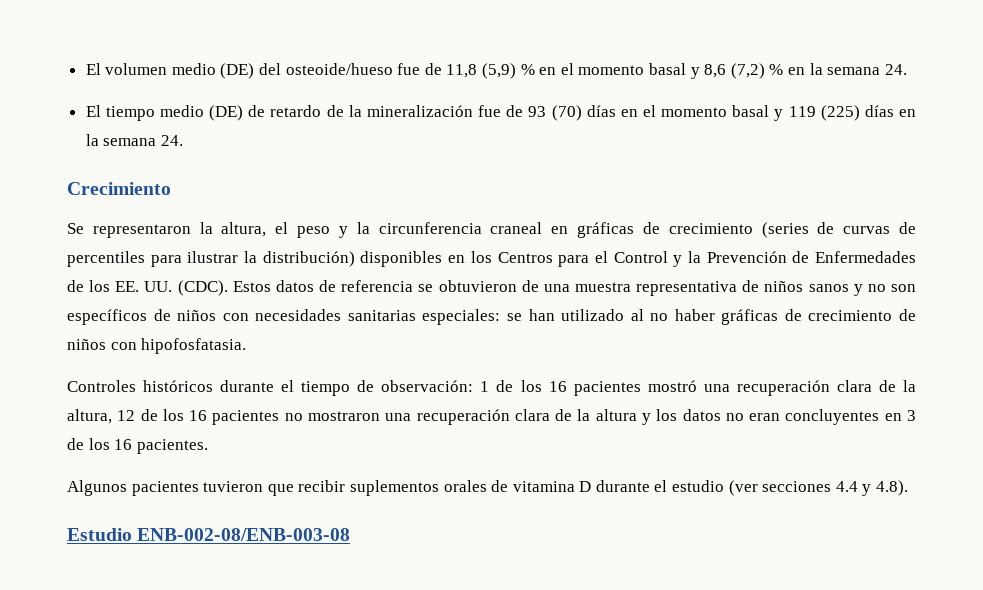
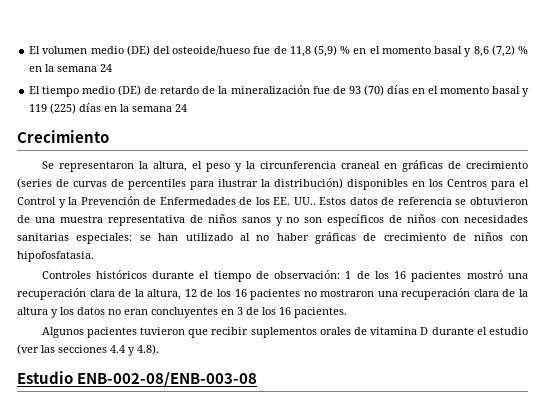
- El volumen medio (DE) del osteoide/hueso fue de 11,8 (5,9) % en el momento basal y 8,6 (7,2) % en la semana 24.
+ El volumen medio (DE) del osteoide/hueso fue de 11,8 (5,9) % en el momento basal y 8,6 (7,2) % en la semana 24
- El tiempo medio (DE) de retardo de la mineralización fue de 93 (70) días en el momento basal y 119 (225) días en la semana 24.
+ El tiempo medio (DE) de retardo de la mineralización fue de 93 (70) días en el momento basal y 119 (225) días en la semana 24
- Se representaron la altura, el peso y la circunferencia craneal en gráficas de crecimiento (series de curvas de percentiles para ilustrar la distribución) disponibles en los Centros para el Control y la Prevención de Enfermedades de los EE. UU. (CDC).
+ Se representaron la altura, el peso y la circunferencia craneal en gráficas de crecimiento (series de curvas de percentiles para ilustrar la distribución) disponibles en los Centros para el Control y la Prevención de Enfermedades de los EE. UU..
- Algunos pacientes tuvieron que recibir suplementos orales de vitamina D durante el estudio (ver secciones 4.4 y 4.8).
+ Algunos pacientes tuvieron que recibir suplementos orales de vitamina D durante el estudio (ver las secciones 4.4 y 4.8).

